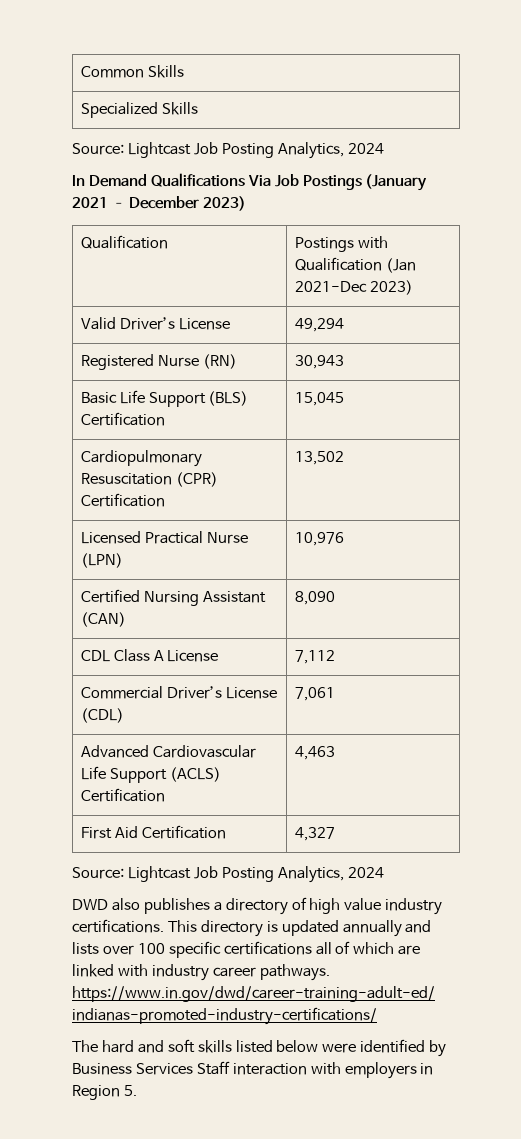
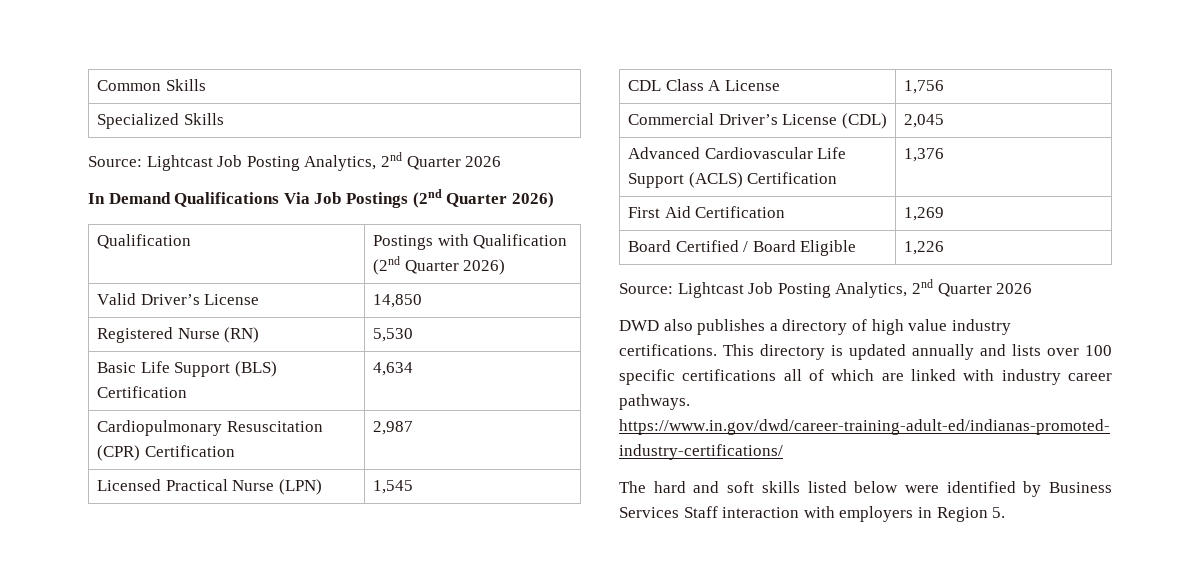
  Specialized Skills
- Source: Lightcast Job Posting Analytics, 2024
+ Source: Lightcast Job Posting Analytics, 2nd Quarter 2026
- In Demand Qualifications Via Job Postings (January 2021 – December 2023)
+ In Demand Qualifications Via Job Postings (2nd Quarter 2026)
- Qualification | Postings with Qualification (Jan 2021-Dec 2023)
+ Qualification | Postings with Qualification (2nd Quarter 2026)
- Valid Driver’s License | 49,294
+ Valid Driver’s License | 14,850
- Registered Nurse (RN) | 30,943
+ Registered Nurse (RN) | 5,530
- Basic Life Support (BLS) Certification | 15,045
+ Basic Life Support (BLS) Certification | 4,634
- Cardiopulmonary Resuscitation (CPR) Certification | 13,502
+ Cardiopulmonary Resuscitation (CPR) Certification | 2,987
- Licensed Practical Nurse (LPN) | 10,976
- Certified Nursing Assistant (CAN) | 8,090
+ Licensed Practical Nurse (LPN) | 1,545
- CDL Class A License | 7,112
+ CDL Class A License | 1,756
- Commercial Driver’s License (CDL) | 7,061
+ Commercial Driver’s License (CDL) | 2,045
- Advanced Cardiovascular Life Support (ACLS) Certification | 4,463
+ Advanced Cardiovascular Life Support (ACLS) Certification | 1,376
- First Aid Certification | 4,327
- Source: Lightcast Job Posting Analytics, 2024
+ First Aid Certification | 1,269
+ Board Certified / Board Eligible | 1,226
+ Source: Lightcast Job Posting Analytics, 2nd Quarter 2026

